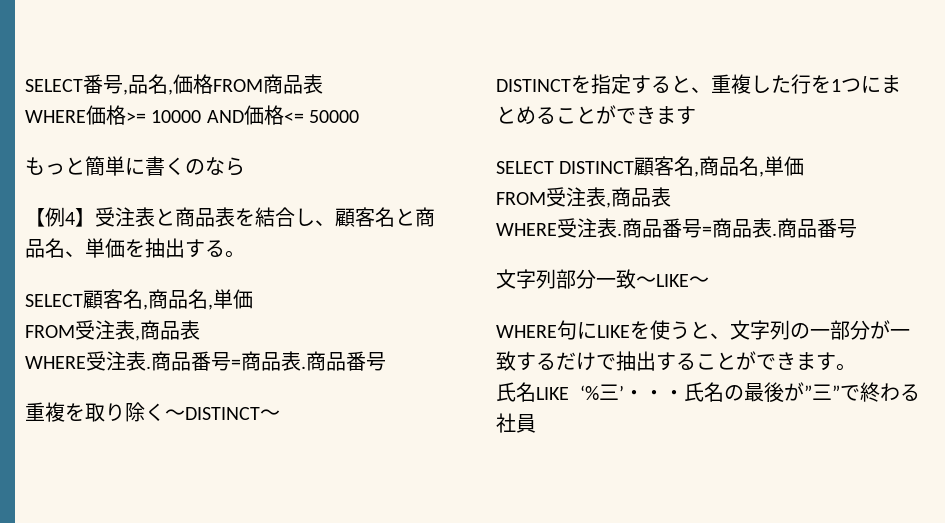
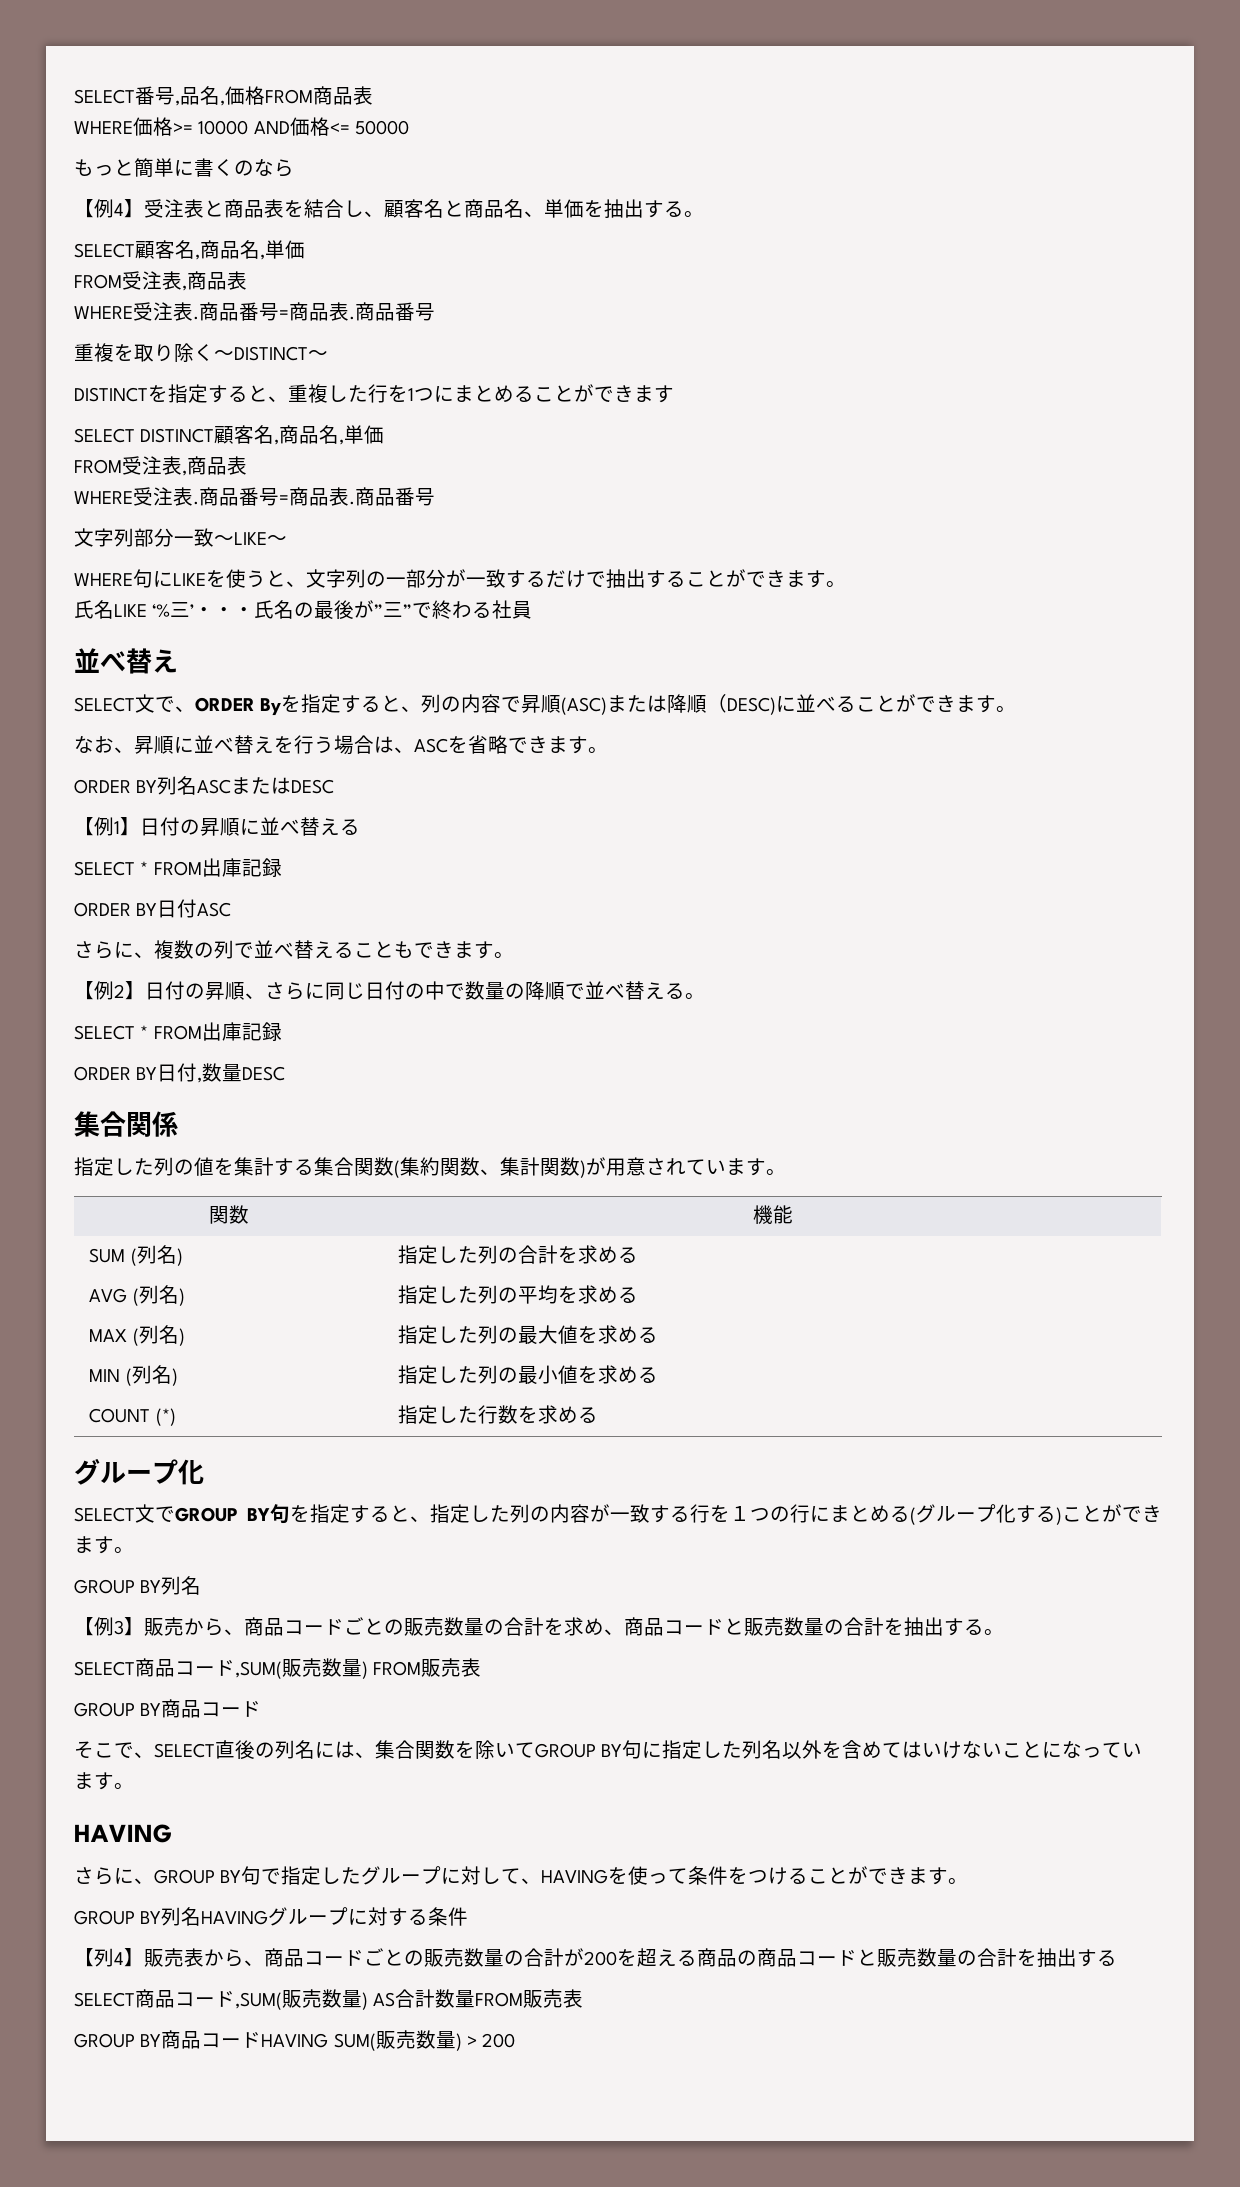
  氏名LIKE ‘%三’・・・氏名の最後が”三”で終わる社員
+ 並べ替え
+ SELECT文で、ORDER Byを指定すると、列の内容で昇順(ASC)または降順（DESC)に並べることができます。
+ なお、昇順に並べ替えを行う場合は、ASCを省略できます。
+ ORDER BY列名ASCまたはDESC
+ 【例1】日付の昇順に並べ替える
+ SELECT * FROM出庫記録
+ ORDER BY日付ASC
+ さらに、複数の列で並べ替えることもできます。
+ 【例2】日付の昇順、さらに同じ日付の中で数量の降順で並べ替える。
+ SELECT * FROM出庫記録
+ ORDER BY日付,数量DESC
+ 集合関係
+ 指定した列の値を集計する集合関数(集約関数、集計関数)が用意されています。
+ 関数 | 機能
+ SUM (列名) | 指定した列の合計を求める
+ AVG (列名) | 指定した列の平均を求める
+ MAX (列名) | 指定した列の最大値を求める
+ MIN (列名) | 指定した列の最小値を求める
+ COUNT (*) | 指定した行数を求める
+ グループ化
+ SELECT文でGROUP BY句を指定すると、指定した列の内容が一致する行を１つの行にまとめる(グループ化する)ことができます。
+ GROUP BY列名
+ 【例3】販売から、商品コードごとの販売数量の合計を求め、商品コードと販売数量の合計を抽出する。
+ SELECT商品コード,SUM(販売数量) FROM販売表
+ GROUP BY商品コード
+ そこで、SELECT直後の列名には、集合関数を除いてGROUP BY句に指定した列名以外を含めてはいけないことになっています。
+ HAVING
+ さらに、GROUP BY句で指定したグループに対して、HAVINGを使って条件をつけることができます。
+ GROUP BY列名HAVINGグループに対する条件
+ 【列4】販売表から、商品コードごとの販売数量の合計が200を超える商品の商品コードと販売数量の合計を抽出する
+ SELECT商品コード,SUM(販売数量) AS合計数量FROM販売表
+ GROUP BY商品コードHAVING SUM(販売数量) > 200

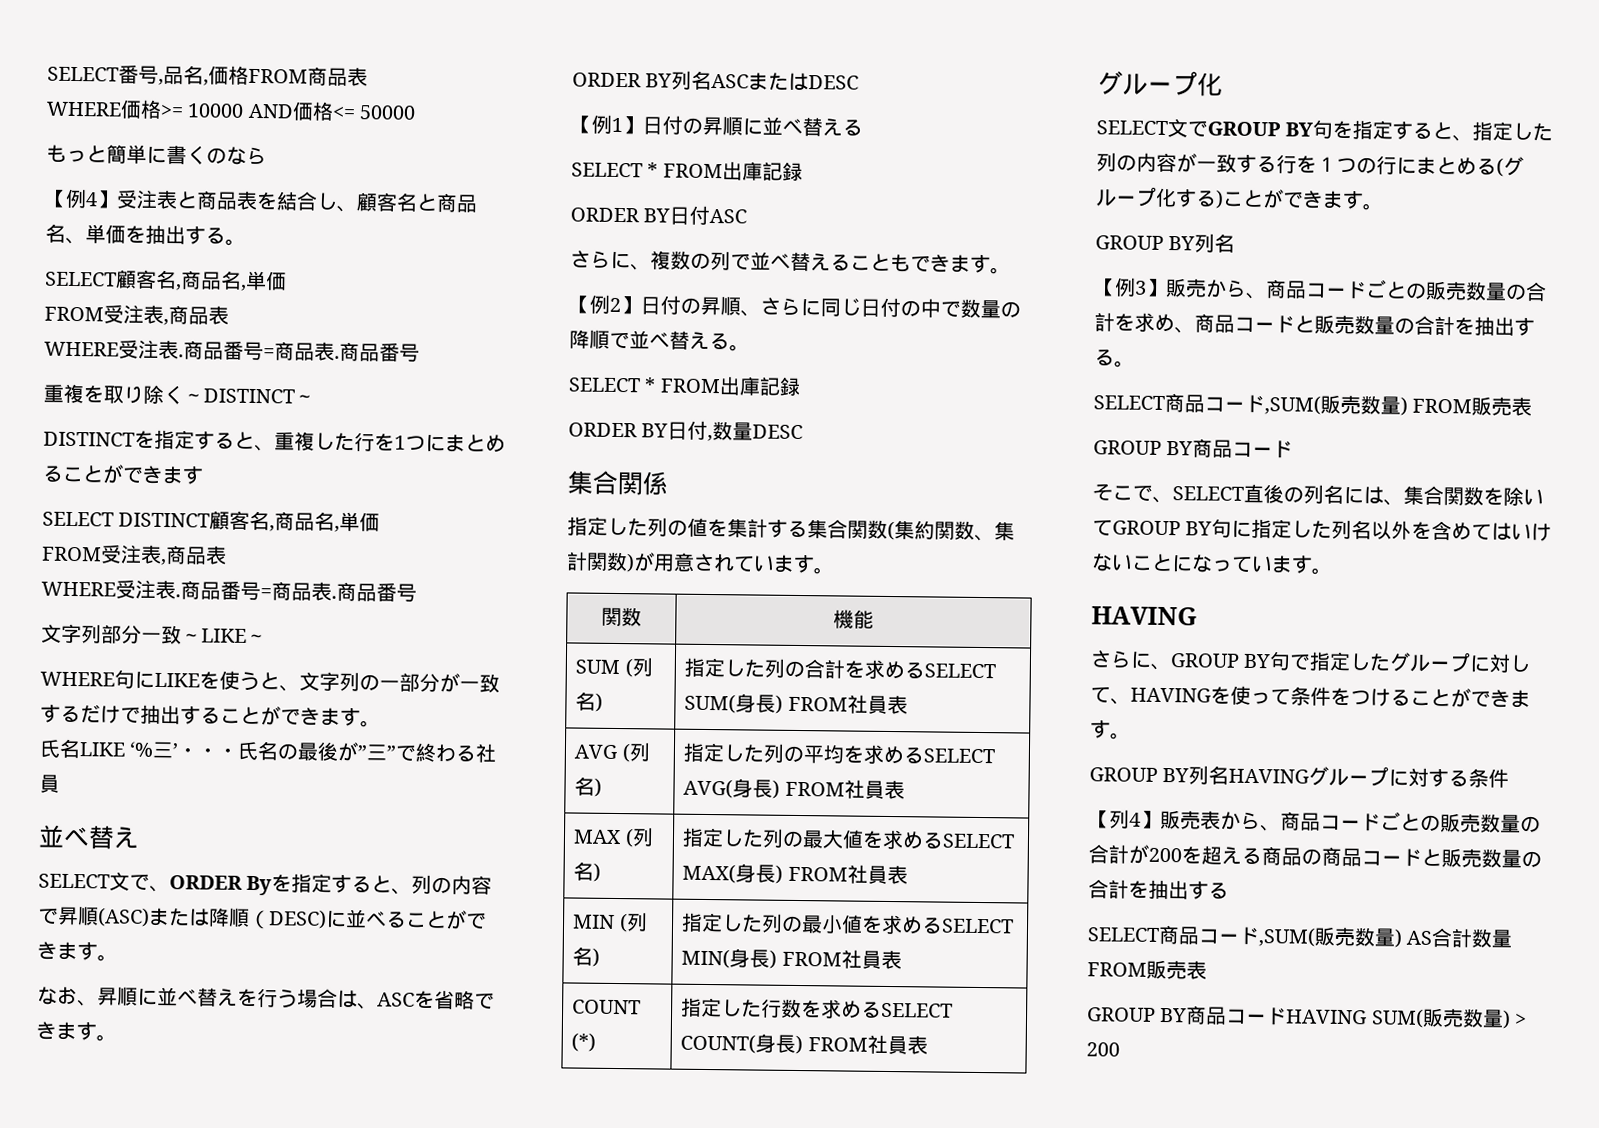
- SUM (列名) | 指定した列の合計を求める
+ SUM (列名) | 指定した列の合計を求めるSELECT SUM(身長) FROM社員表
- AVG (列名) | 指定した列の平均を求める
+ AVG (列名) | 指定した列の平均を求めるSELECT AVG(身長) FROM社員表
- MAX (列名) | 指定した列の最大値を求める
+ MAX (列名) | 指定した列の最大値を求めるSELECT MAX(身長) FROM社員表
- MIN (列名) | 指定した列の最小値を求める
+ MIN (列名) | 指定した列の最小値を求めるSELECT MIN(身長) FROM社員表
- COUNT (*) | 指定した行数を求める
+ COUNT (*) | 指定した行数を求めるSELECT COUNT(身長) FROM社員表

